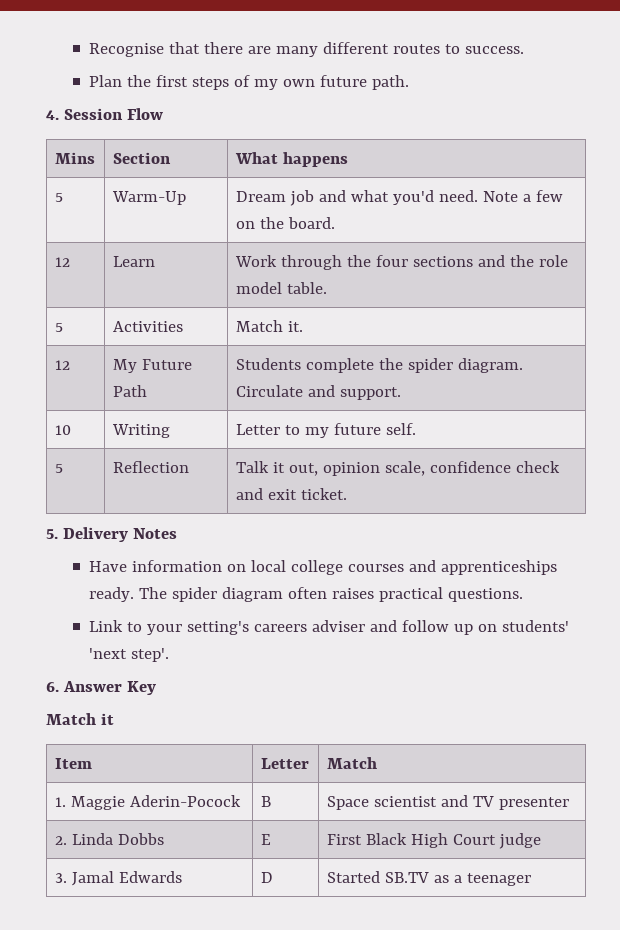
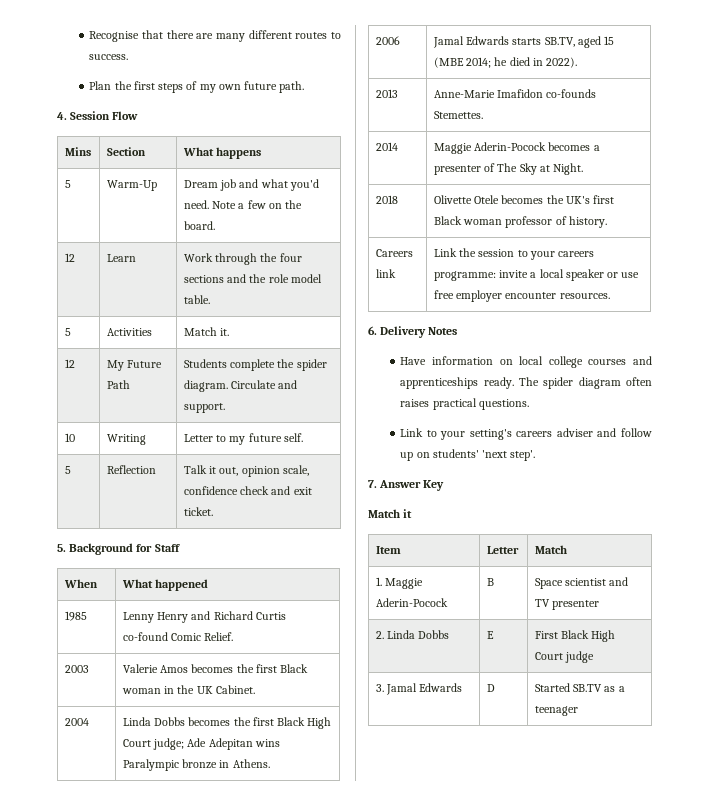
- 5. Delivery Notes
+ 5. Background for Staff
+ When | What happened
+ 1985 | Lenny Henry and Richard Curtis co-found Comic Relief.
+ 2003 | Valerie Amos becomes the first Black woman in the UK Cabinet.
+ 2004 | Linda Dobbs becomes the first Black High Court judge; Ade Adepitan wins Paralympic bronze in Athens.
+ 2006 | Jamal Edwards starts SB.TV, aged 15 (MBE 2014; he died in 2022).
+ 2013 | Anne-Marie Imafidon co-founds Stemettes.
+ 2014 | Maggie Aderin-Pocock becomes a presenter of The Sky at Night.
+ 2018 | Olivette Otele becomes the UK's first Black woman professor of history.
+ Careers link | Link the session to your careers programme: invite a local speaker or use free employer encounter resources.
+ 6. Delivery Notes
- 6. Answer Key
+ 7. Answer Key

